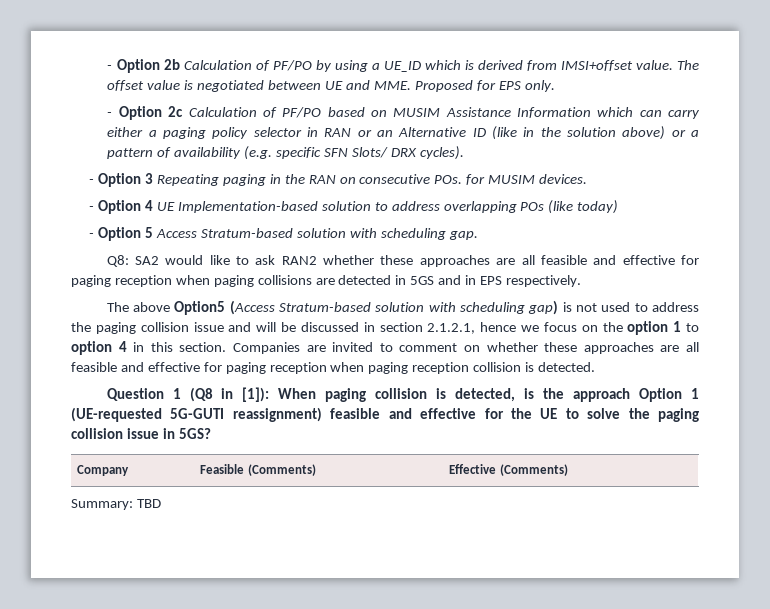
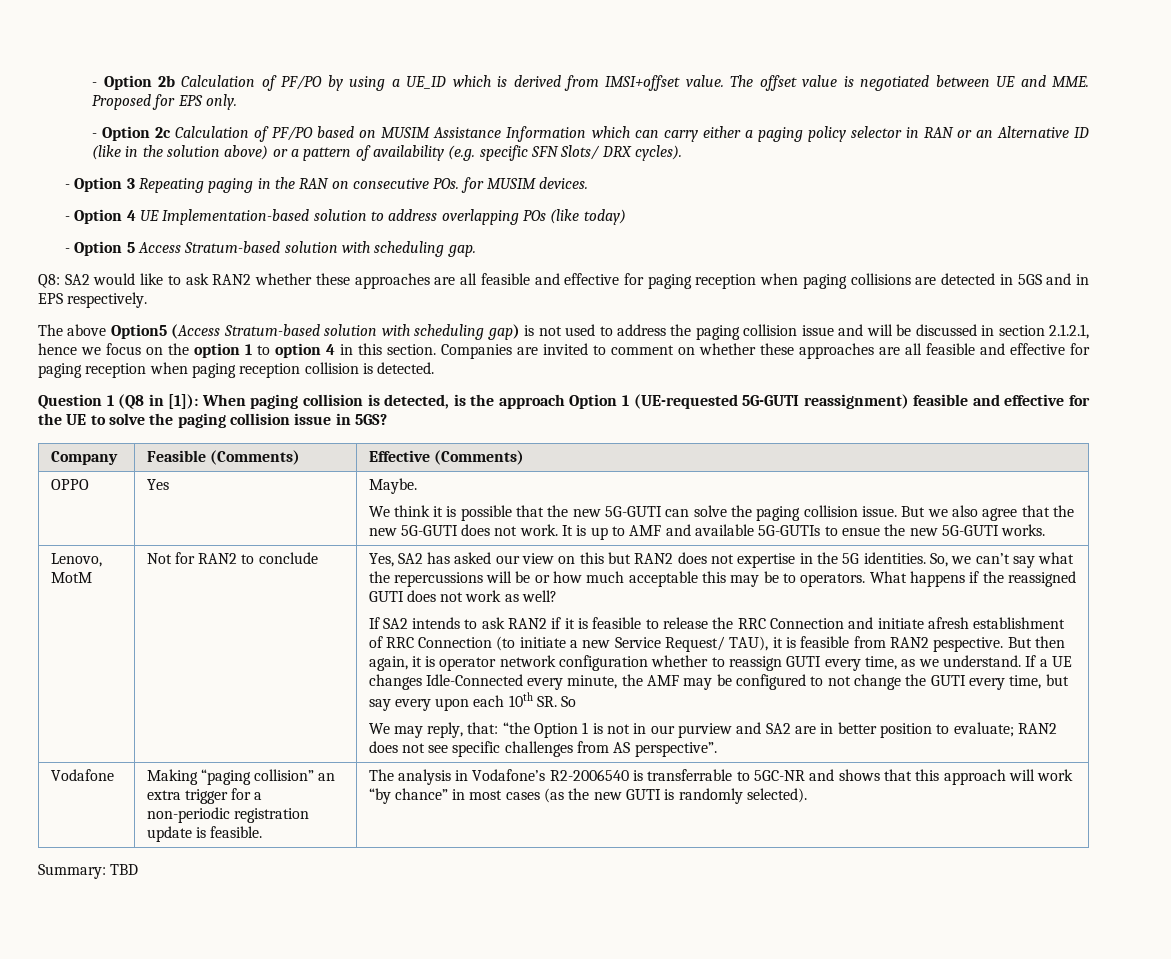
+ OPPO | Yes | Maybe.
+ We think it is possible that the new 5G-GUTI can solve the paging collision issue. But we also agree that the new 5G-GUTI does not work. It is up to AMF and available 5G-GUTIs to ensue the new 5G-GUTI works.
+ Lenovo, MotM | Not for RAN2 to conclude | Yes, SA2 has asked our view on this but RAN2 does not expertise in the 5G identities. So, we can’t say what the repercussions will be or how much acceptable this may be to operators. What happens if the reassigned GUTI does not work as well?
+ If SA2 intends to ask RAN2 if it is feasible to release the RRC Connection and initiate afresh establishment of RRC Connection (to initiate a new Service Request/ TAU), it is feasible from RAN2 pespective. But then again, it is operator network configuration whether to reassign GUTI every time, as we understand. If a UE changes Idle-Connected every minute, the AMF may be configured to not change the GUTI every time, but say every upon each 10th SR. So
+ We may reply, that: “the Option 1 is not in our purview and SA2 are in better position to evaluate; RAN2 does not see specific challenges from AS perspective”.
+ Vodafone | Making “paging collision” an extra trigger for a non-periodic registration update is feasible. | The analysis in Vodafone’s R2-2006540 is transferrable to 5GC-NR and shows that this approach will work “by chance” in most cases (as the new GUTI is randomly selected).

